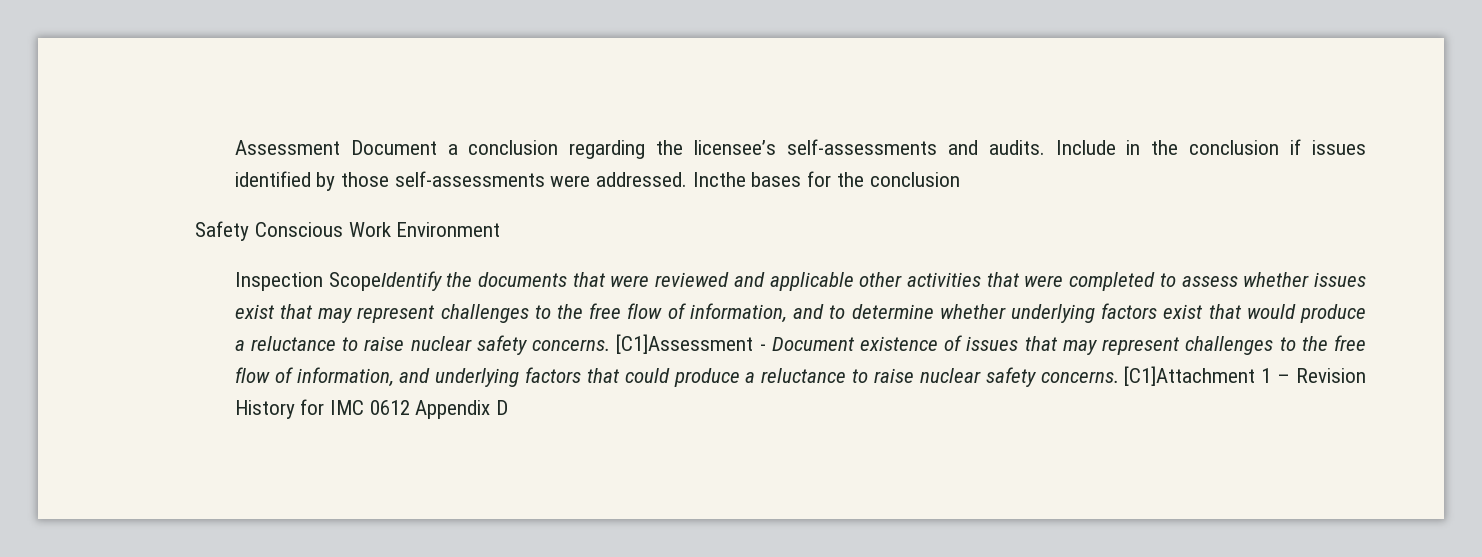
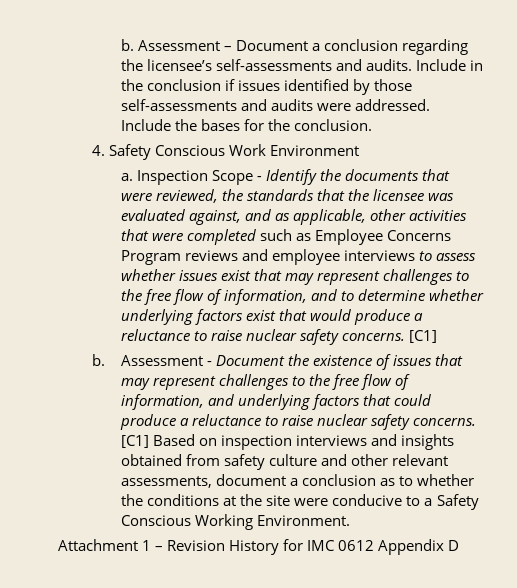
- Assessment Document a conclusion regarding the licensee’s self-assessments and audits.
+ b. Assessment – Document a conclusion regarding the licensee’s self-assessments and audits.
- Include in the conclusion if issues identified by those self-assessments were addressed. Incthe bases for the conclusion
- Safety Conscious Work Environment
+ Include in the conclusion if issues identified by those self-assessments and audits were addressed. Include the bases for the conclusion.
+ 4. Safety Conscious Work Environment
- Inspection ScopeIdentify the documents that were reviewed and applicable other activities that were completed to assess whether issues exist that may represent challenges to the free flow of information, and to determine whether underlying factors exist that would produce a reluctance to raise nuclear safety concerns. [C1]Assessment - Document existence of issues that may represent challenges to the free flow of information, and underlying factors that could produce a reluctance to raise nuclear safety concerns.
+ a. Inspection Scope - Identify the documents that were reviewed, the standards that the licensee was evaluated against, and as applicable, other activities that were completed such as Employee Concerns Program reviews and employee interviews to assess whether issues exist that may represent challenges to the free flow of information, and to determine whether underlying factors exist that would produce a reluctance to raise nuclear safety concerns. [C1]
+ b. Assessment - Document the existence of issues that may represent challenges to the free flow of information, and underlying factors that could produce a reluctance to raise nuclear safety concerns.
- [C1]Attachment 1 – Revision History for IMC 0612 Appendix D
+ [C1] Based on inspection interviews and insights obtained from safety culture and other relevant assessments, document a conclusion as to whether the conditions at the site were conducive to a Safety Conscious Working Environment.
+ Attachment 1 – Revision History for IMC 0612 Appendix D

